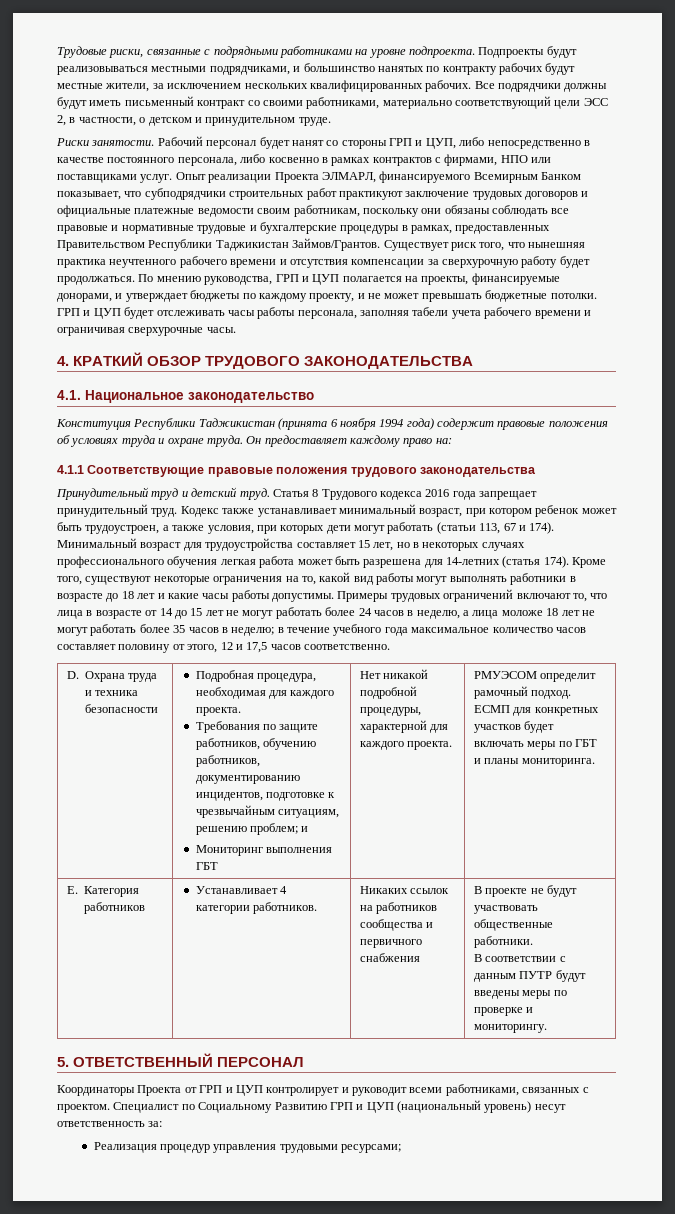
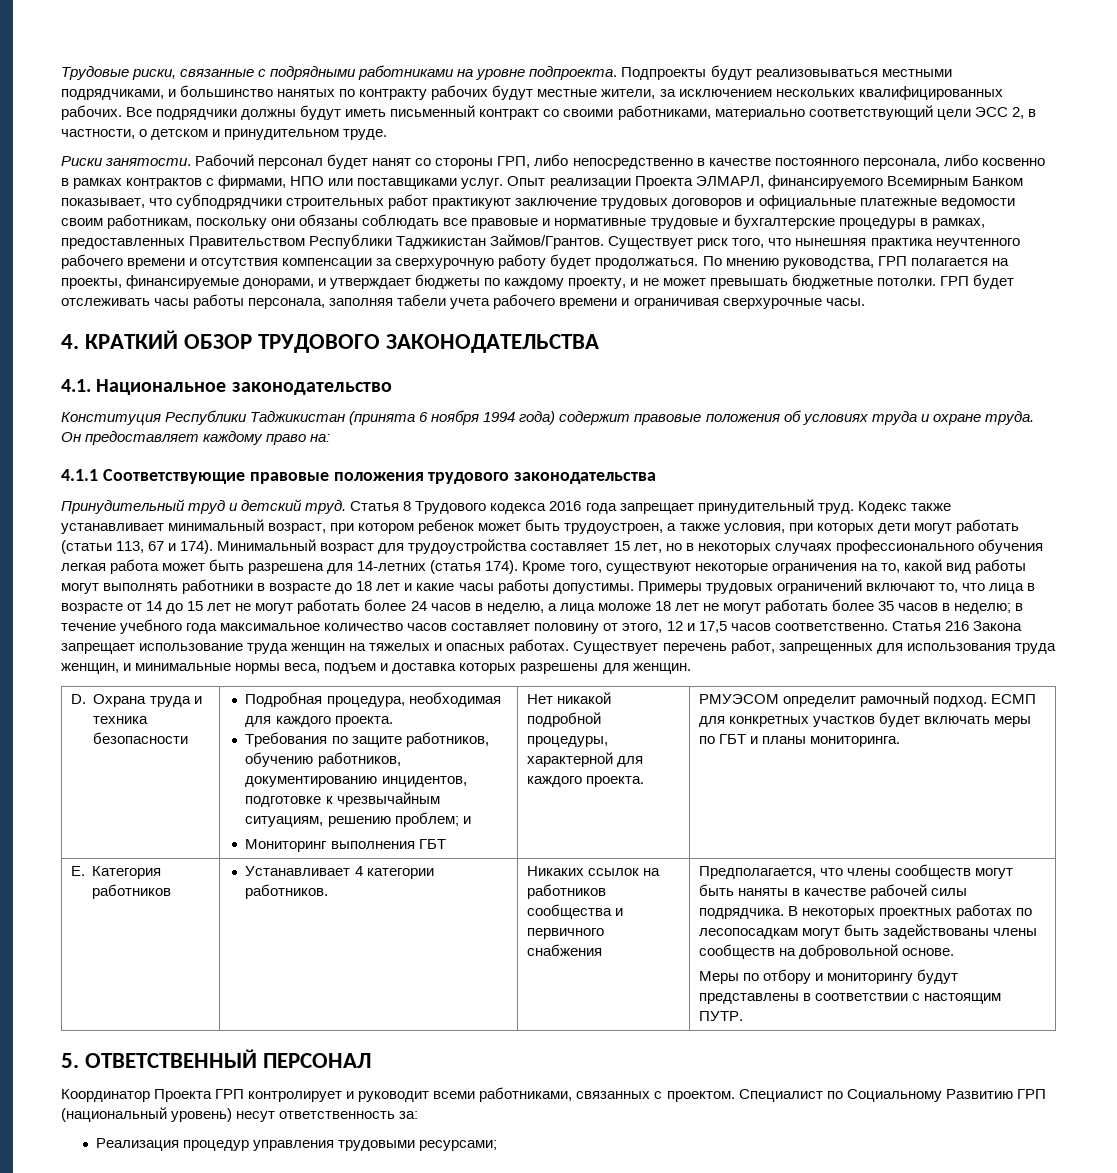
- Рабочий персонал будет нанят со стороны ГРП и ЦУП, либо непосредственно в качестве постоянного персонала, либо косвенно в рамках контрактов с фирмами, НПО или поставщиками услуг.
+ Рабочий персонал будет нанят со стороны ГРП, либо непосредственно в качестве постоянного персонала, либо косвенно в рамках контрактов с фирмами, НПО или поставщиками услуг.
- По мнению руководства, ГРП и ЦУП полагается на проекты, финансируемые донорами, и утверждает бюджеты по каждому проекту, и не может превышать бюджетные потолки.
+ По мнению руководства, ГРП полагается на проекты, финансируемые донорами, и утверждает бюджеты по каждому проекту, и не может превышать бюджетные потолки.
- ГРП и ЦУП будет отслеживать часы работы персонала, заполняя табели учета рабочего времени и ограничивая сверхурочные часы.
+ ГРП будет отслеживать часы работы персонала, заполняя табели учета рабочего времени и ограничивая сверхурочные часы.
+ Статья 216 Закона запрещает использование труда женщин на тяжелых и опасных работах. Существует перечень работ, запрещенных для использования труда женщин, и минимальные нормы веса, подъем и доставка которых разрешены для женщин.
- В проекте не будут участвовать общественные работники.
- В соответствии с данным ПУТР будут введены меры по проверке и мониторингу.
+ Предполагается, что члены сообществ могут быть наняты в качестве рабочей силы подрядчика. В некоторых проектных работах по лесопосадкам могут быть задействованы члены сообществ на добровольной основе.
+ Меры по отбору и мониторингу будут представлены в соответствии с настоящим ПУТР.
  5. ОТВЕТСТВЕННЫЙ ПЕРСОНАЛ
- Координаторы Проекта от ГРП и ЦУП контролирует и руководит всеми работниками, связанных с проектом.
+ Координатор Проекта ГРП контролирует и руководит всеми работниками, связанных с проектом.
- Специалист по Социальному Развитию ГРП и ЦУП (национальный уровень) несут ответственность за:
+ Специалист по Социальному Развитию ГРП (национальный уровень) несут ответственность за:

